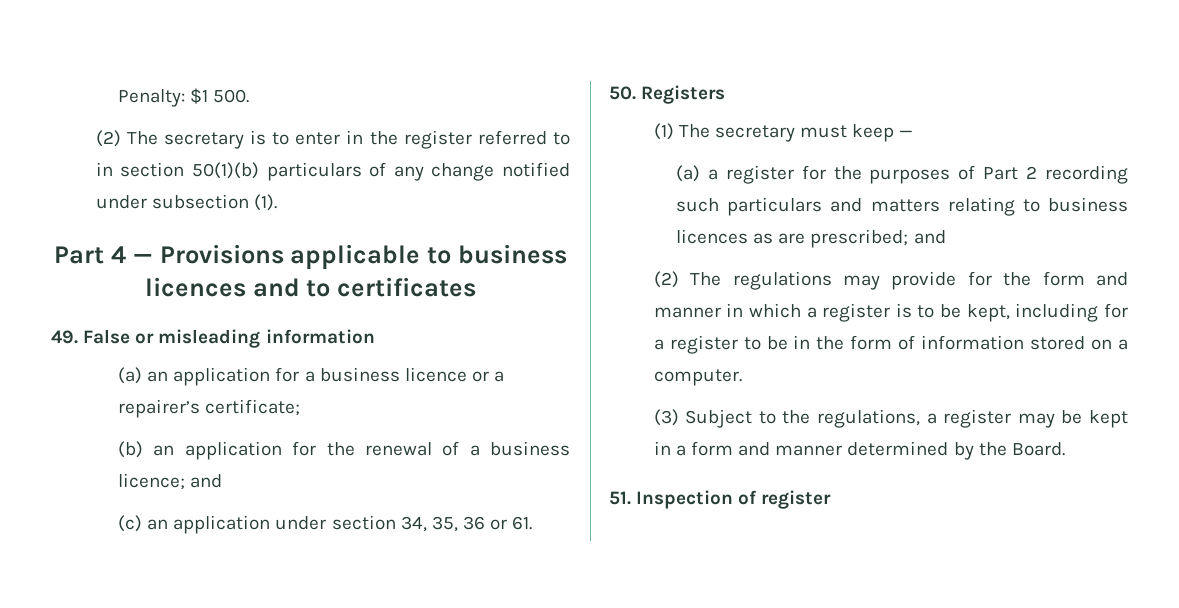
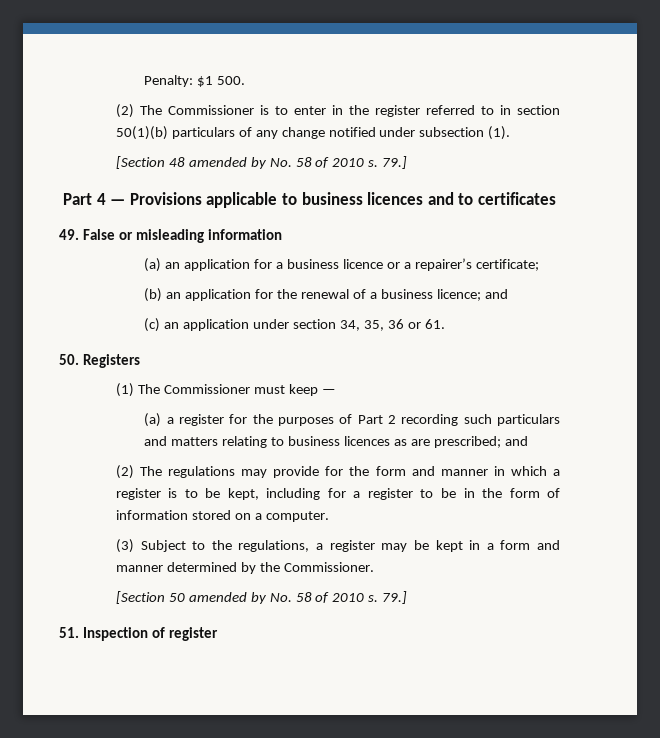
- (2) The secretary is to enter in the register referred to in section 50(1)(b) particulars of any change notified under subsection (1).
+ (2) The Commissioner is to enter in the register referred to in section 50(1)(b) particulars of any change notified under subsection (1).
+ [Section 48 amended by No. 58 of 2010 s. 79.]
- (1) The secretary must keep —
+ (1) The Commissioner must keep —
- (3) Subject to the regulations, a register may be kept in a form and manner determined by the Board.
+ (3) Subject to the regulations, a register may be kept in a form and manner determined by the Commissioner.
+ [Section 50 amended by No. 58 of 2010 s. 79.]

